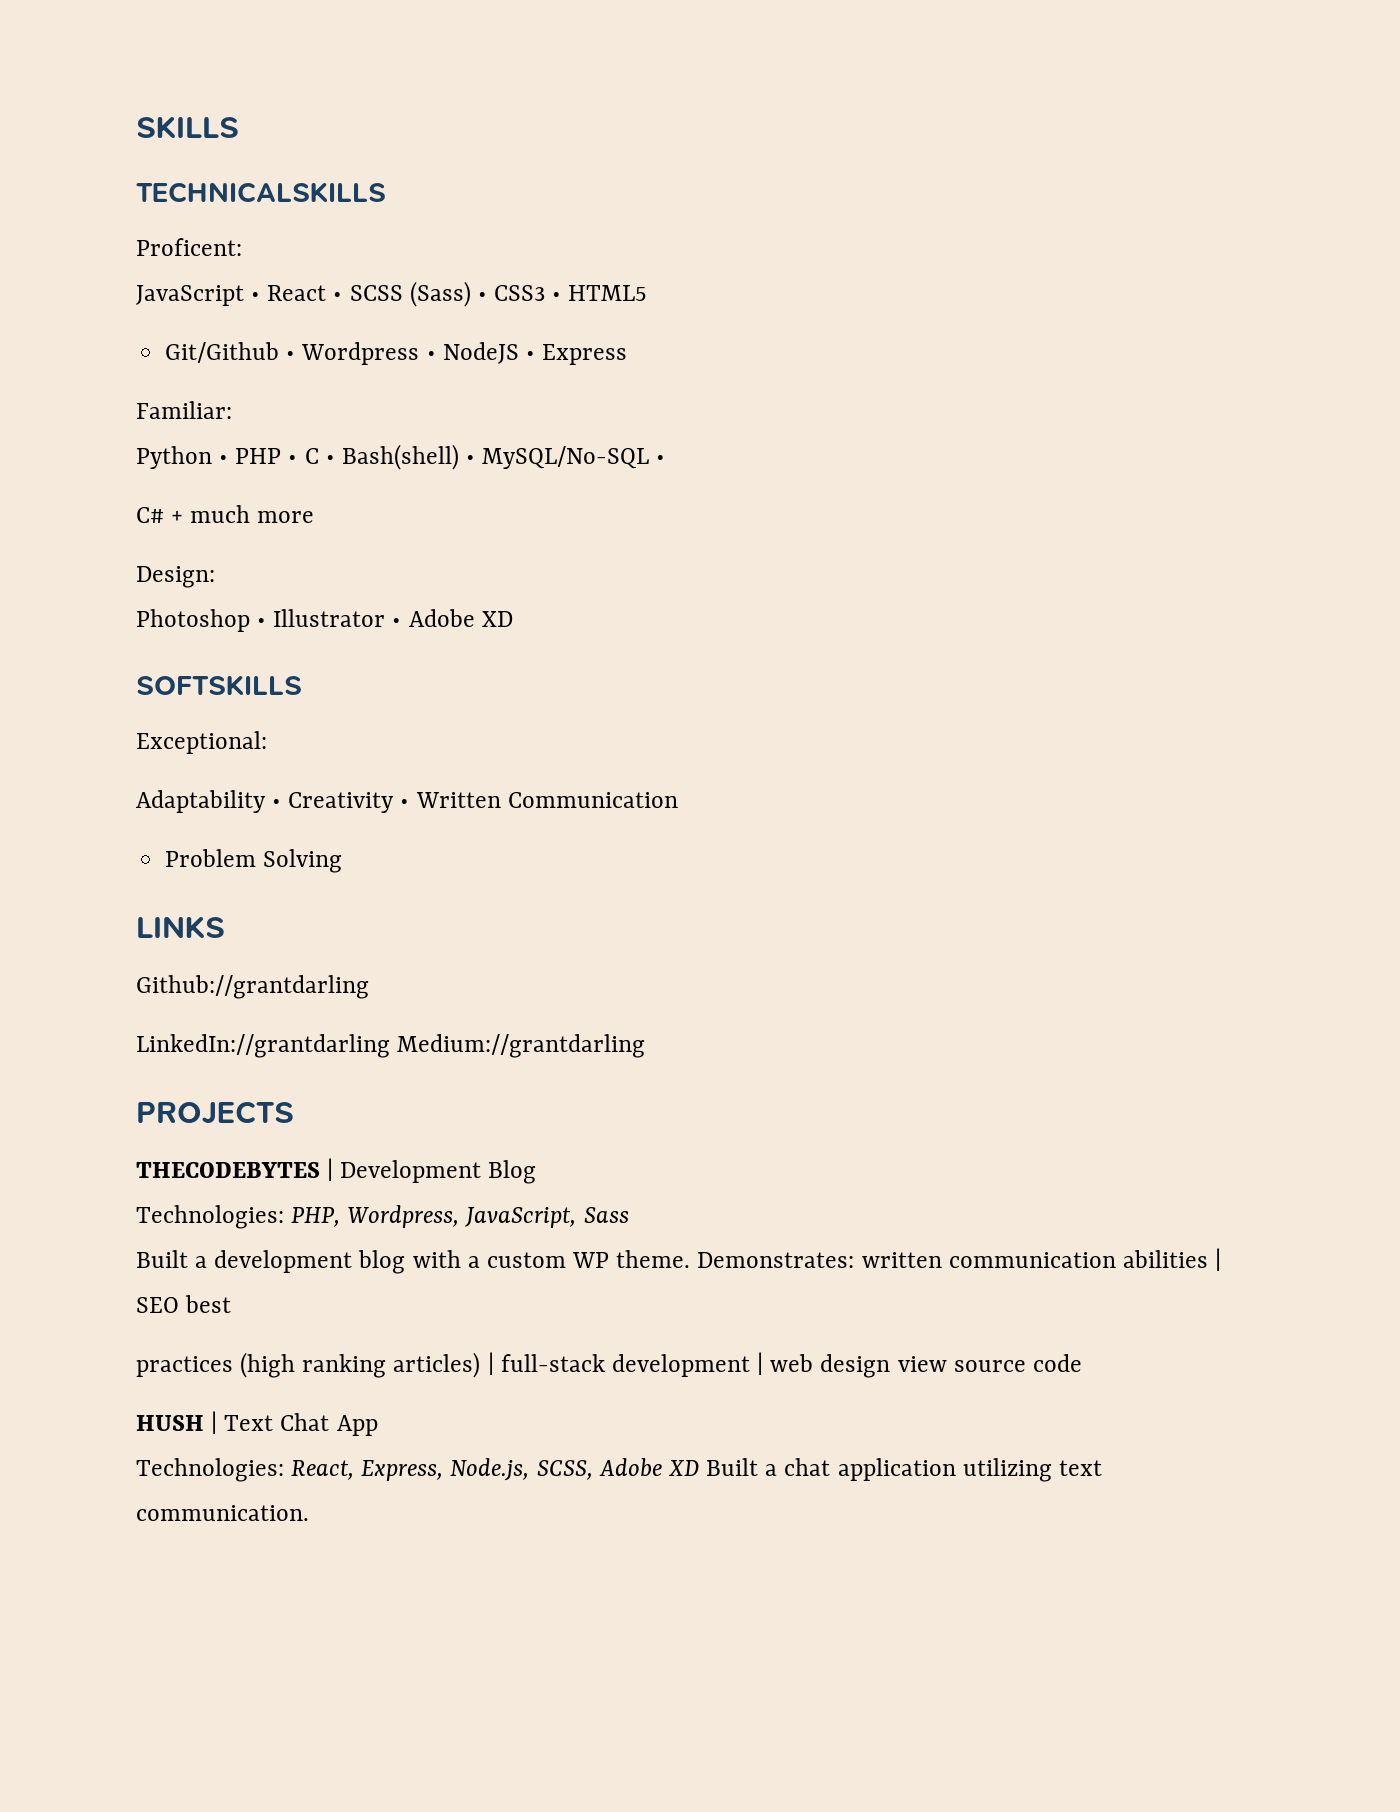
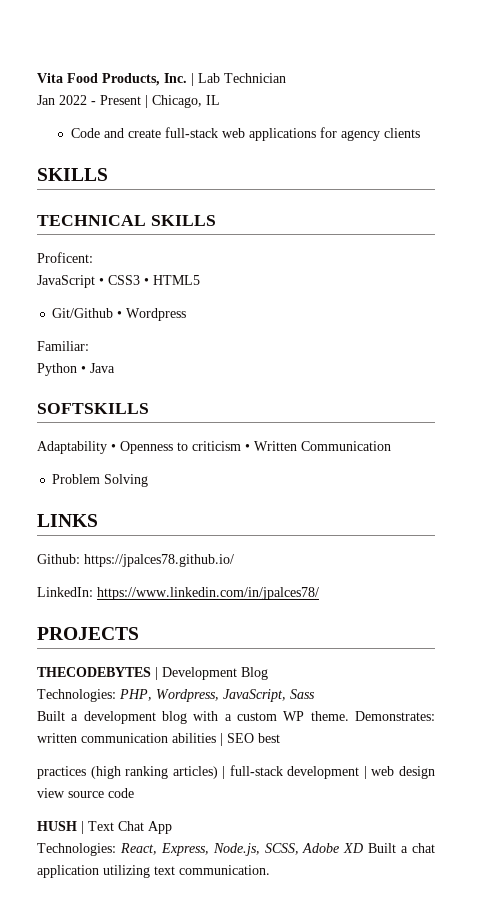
+ Vita Food Products, Inc. | Lab Technician
+ Jan 2022 - Present | Chicago, IL
+ Code and create full-stack web applications for agency clients
  SKILLS
- TECHNICALSKILLS
+ TECHNICAL SKILLS
- JavaScript • React • SCSS (Sass) • CSS3 • HTML5
+ JavaScript • CSS3 • HTML5
- Git/Github • Wordpress • NodeJS • Express
+ Git/Github • Wordpress
- Python • PHP • C • Bash(shell) • MySQL/No-SQL •
- C# + much more
- Design:
- Photoshop • Illustrator • Adobe XD
+ Python • Java
- Exceptional:
- Adaptability • Creativity • Written Communication
+ Adaptability • Openness to criticism • Written Communication
- Github://grantdarling
- LinkedIn://grantdarling Medium://grantdarling
+ Github: https://jpalces78.github.io/
+ LinkedIn: https://www.linkedin.com/in/jpalces78/

